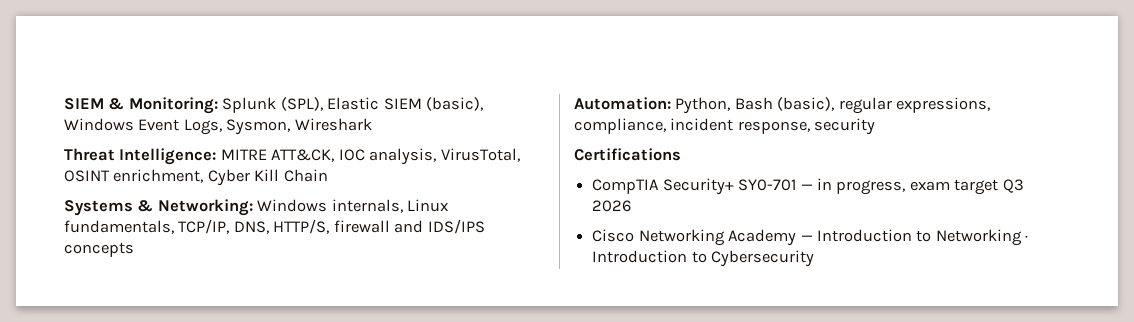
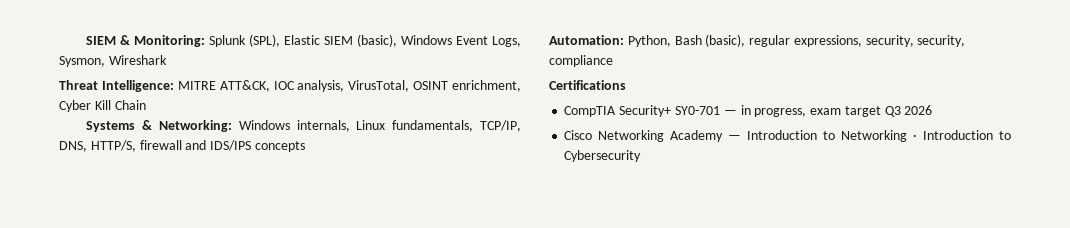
- Automation: Python, Bash (basic), regular expressions, compliance, incident response, security
+ Automation: Python, Bash (basic), regular expressions, security, security, compliance

